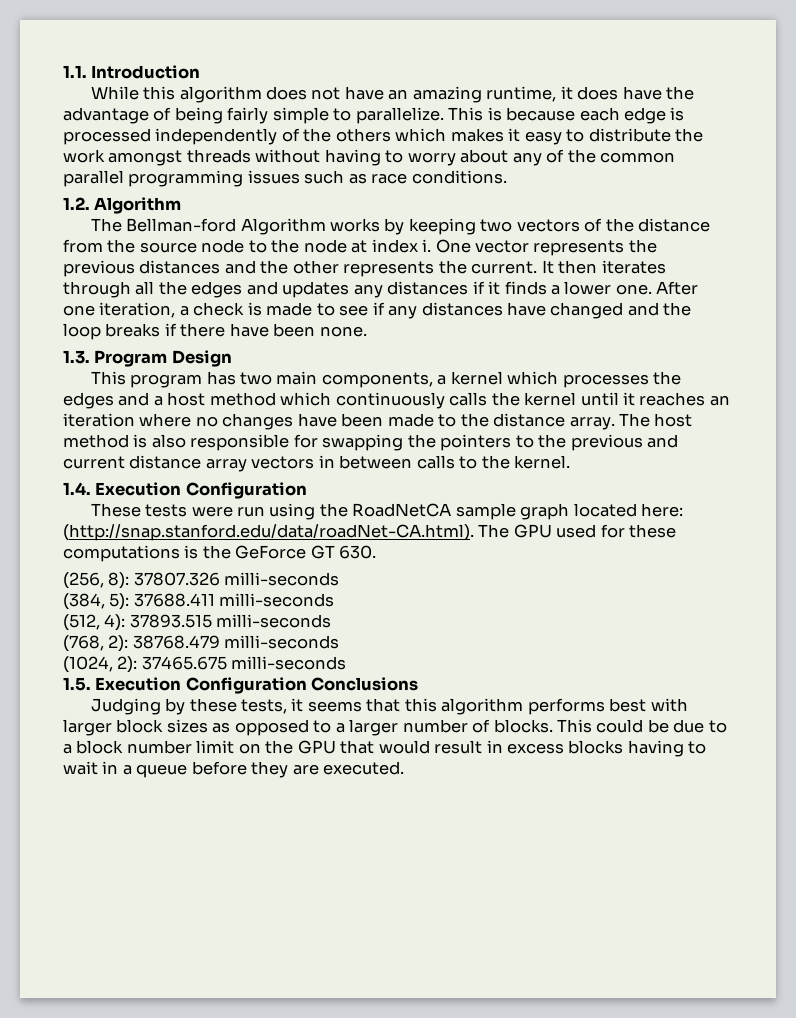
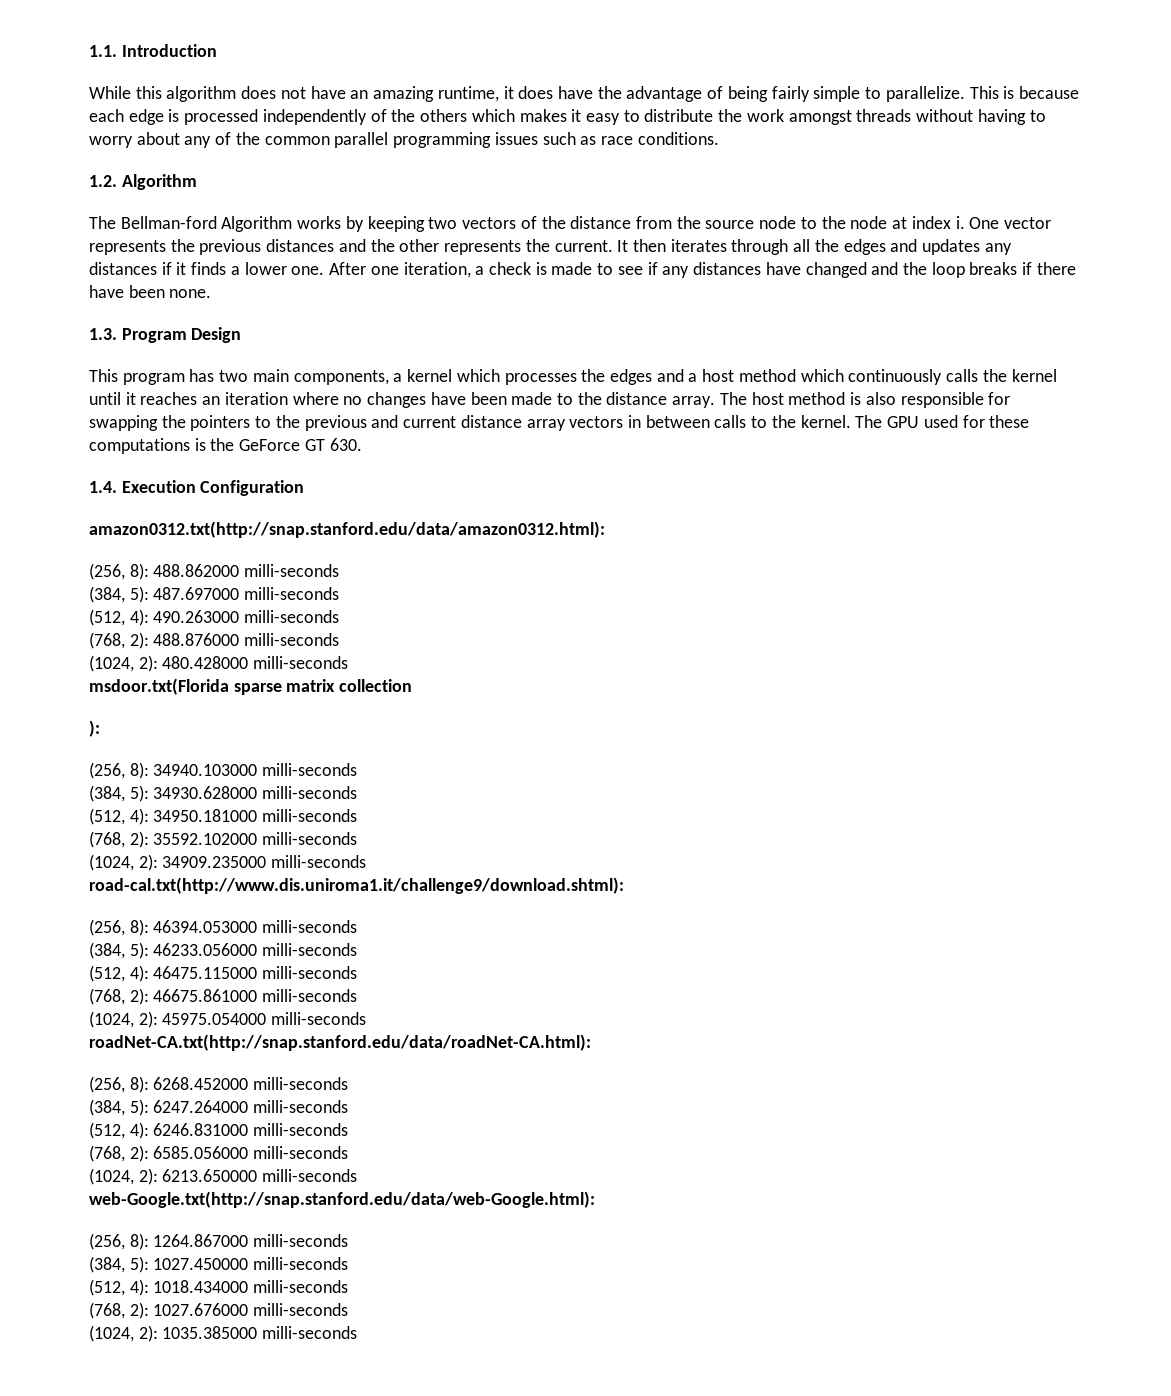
- The host method is also responsible for swapping the pointers to the previous and current distance array vectors in between calls to the kernel.
- 1.4. Execution Configuration
- These tests were run using the RoadNetCA sample graph located here: (http://snap.stanford.edu/data/roadNet-CA.html). The GPU used for these computations is the GeForce GT 630.
+ The host method is also responsible for swapping the pointers to the previous and current distance array vectors in between calls to the kernel. The GPU used for these computations is the GeForce GT 630.
- (256, 8): 37807.326 milli-seconds
- (384, 5): 37688.411 milli-seconds
- (512, 4): 37893.515 milli-seconds
- (768, 2): 38768.479 milli-seconds
- (1024, 2): 37465.675 milli-seconds
- 1.5. Execution Configuration Conclusions
- Judging by these tests, it seems that this algorithm performs best with larger block sizes as opposed to a larger number of blocks. This could be due to a block number limit on the GPU that would result in excess blocks having to wait in a queue before they are executed.
+ 1.4. Execution Configuration
+ amazon0312.txt(http://snap.stanford.edu/data/amazon0312.html):
+ (256, 8): 488.862000 milli-seconds
+ (384, 5): 487.697000 milli-seconds
+ (512, 4): 490.263000 milli-seconds
+ (768, 2): 488.876000 milli-seconds
+ (1024, 2): 480.428000 milli-seconds
+ msdoor.txt(Florida sparse matrix collection
+ ):
+ (256, 8): 34940.103000 milli-seconds
+ (384, 5): 34930.628000 milli-seconds
+ (512, 4): 34950.181000 milli-seconds
+ (768, 2): 35592.102000 milli-seconds
+ (1024, 2): 34909.235000 milli-seconds
+ road-cal.txt(http://www.dis.uniroma1.it/challenge9/download.shtml):
+ (256, 8): 46394.053000 milli-seconds
+ (384, 5): 46233.056000 milli-seconds
+ (512, 4): 46475.115000 milli-seconds
+ (768, 2): 46675.861000 milli-seconds
+ (1024, 2): 45975.054000 milli-seconds
+ roadNet-CA.txt(http://snap.stanford.edu/data/roadNet-CA.html):
+ (256, 8): 6268.452000 milli-seconds
+ (384, 5): 6247.264000 milli-seconds
+ (512, 4): 6246.831000 milli-seconds
+ (768, 2): 6585.056000 milli-seconds
+ (1024, 2): 6213.650000 milli-seconds
+ web-Google.txt(http://snap.stanford.edu/data/web-Google.html):
+ (256, 8): 1264.867000 milli-seconds
+ (384, 5): 1027.450000 milli-seconds
+ (512, 4): 1018.434000 milli-seconds
+ (768, 2): 1027.676000 milli-seconds
+ (1024, 2): 1035.385000 milli-seconds

